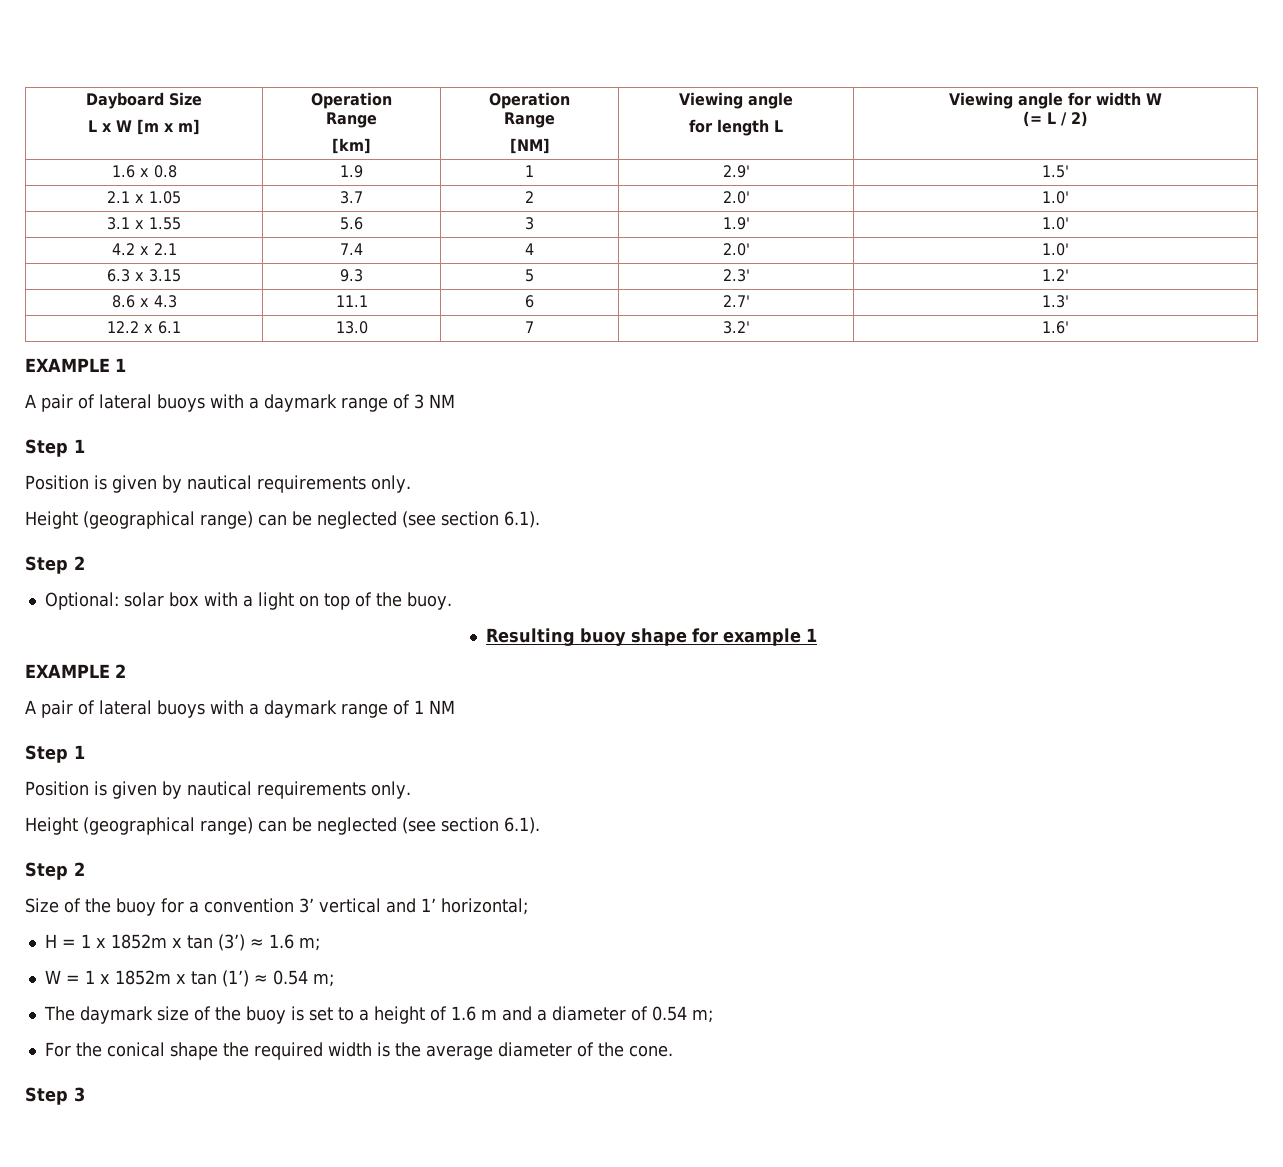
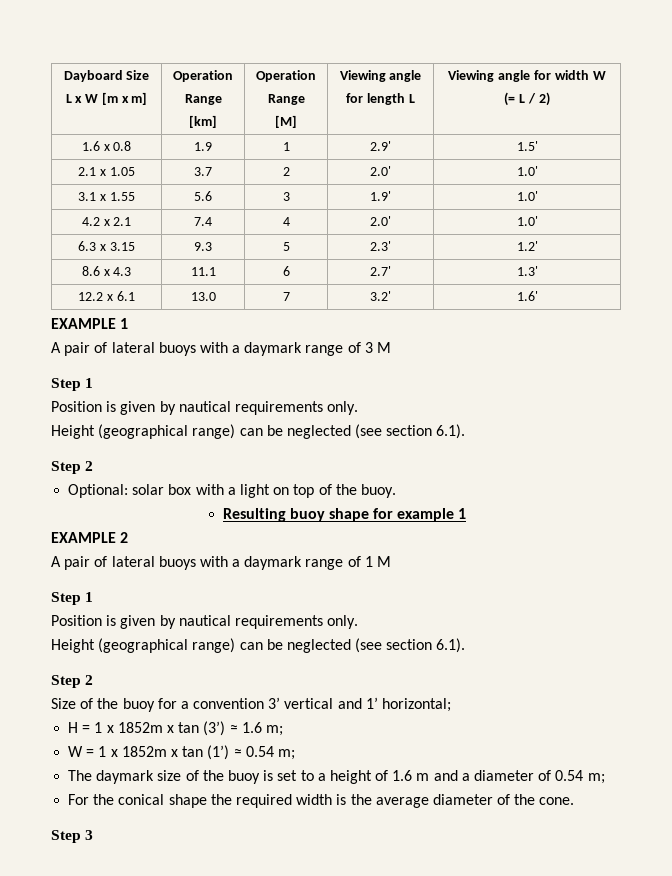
  Dayboard Size
  L x W [m x m] | Operation
  Range
  [km] | Operation
  Range
- [NM] | Viewing angle
+ [M] | Viewing angle
- A pair of lateral buoys with a daymark range of 3 NM
+ A pair of lateral buoys with a daymark range of 3 M
- A pair of lateral buoys with a daymark range of 1 NM
+ A pair of lateral buoys with a daymark range of 1 M

